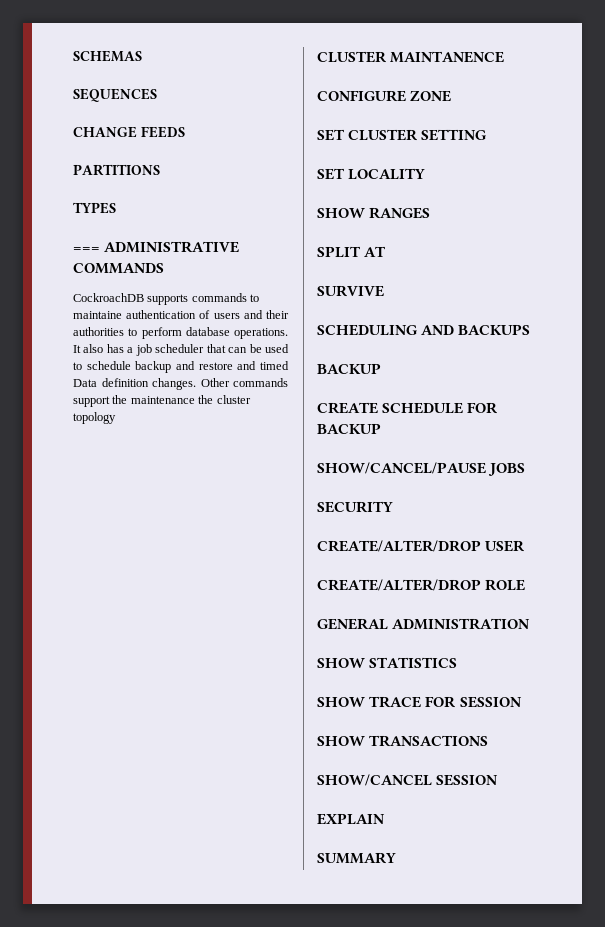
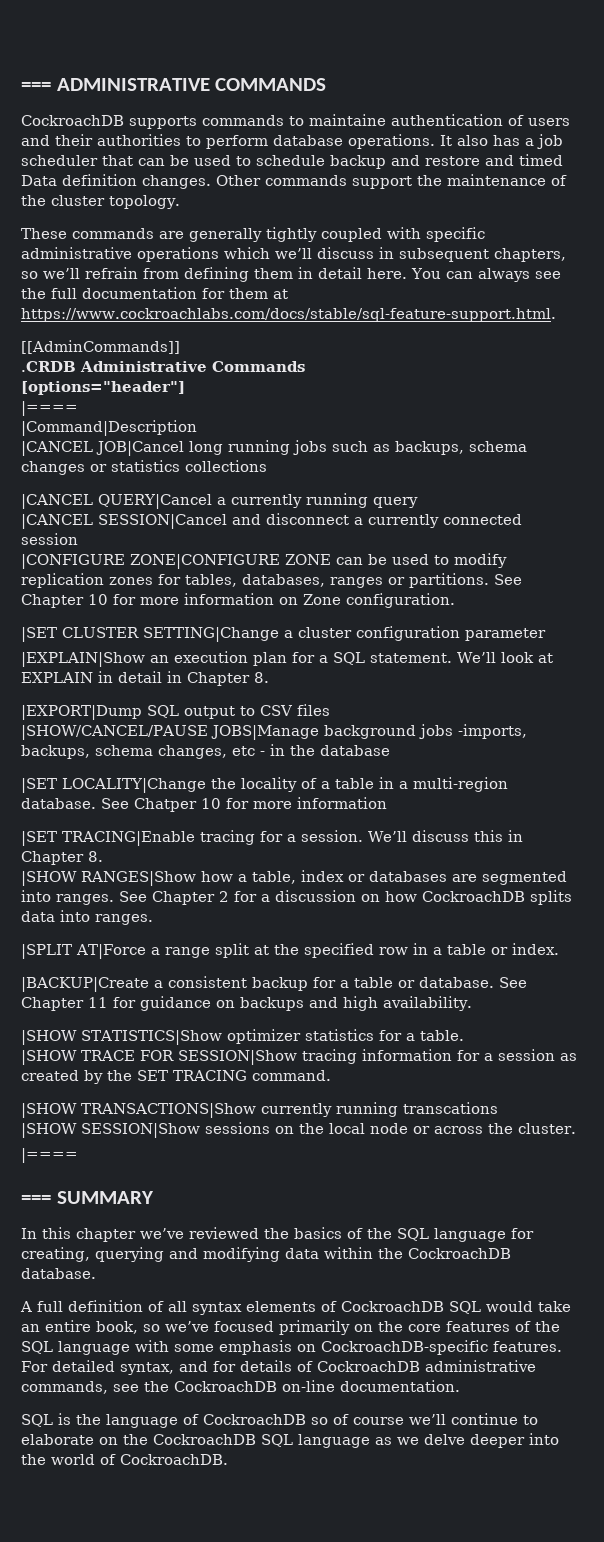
- SCHEMAS
- SEQUENCES
- CHANGE FEEDS
- PARTITIONS
- TYPES
- Other commands support the maintenance the cluster topology
- CLUSTER MAINTANENCE
- CONFIGURE ZONE
- SET CLUSTER SETTING
- SET LOCALITY
- SHOW RANGES
- SPLIT AT
- SURVIVE
- SCHEDULING AND BACKUPS
- BACKUP
- CREATE SCHEDULE FOR BACKUP
- SHOW/CANCEL/PAUSE JOBS
- SECURITY
- CREATE/ALTER/DROP USER
- CREATE/ALTER/DROP ROLE
- GENERAL ADMINISTRATION
- SHOW STATISTICS
- SHOW TRACE FOR SESSION
- SHOW TRANSACTIONS
- SHOW/CANCEL SESSION
- EXPLAIN
- SUMMARY
+ Other commands support the maintenance of the cluster topology.
+ These commands are generally tightly coupled with specific administrative operations which we’ll discuss in subsequent chapters, so we’ll refrain from defining them in detail here. You can always see the full documentation for them at https://www.cockroachlabs.com/docs/stable/sql-feature-support.html.
+ [[AdminCommands]]
+ .CRDB Administrative Commands
+ [options="header"]
+ |====
+ |Command|Description
+ |CANCEL JOB|Cancel long running jobs such as backups, schema changes or statistics collections
+ |CANCEL QUERY|Cancel a currently running query
+ |CANCEL SESSION|Cancel and disconnect a currently connected session
+ |CONFIGURE ZONE|CONFIGURE ZONE can be used to modify replication zones for tables, databases, ranges or partitions. See Chapter 10 for more information on Zone configuration.
+ |SET CLUSTER SETTING|Change a cluster configuration parameter
+ |EXPLAIN|Show an execution plan for a SQL statement. We’ll look at EXPLAIN in detail in Chapter 8.
+ |EXPORT|Dump SQL output to CSV files
+ |SHOW/CANCEL/PAUSE JOBS|Manage background jobs -imports, backups, schema changes, etc - in the database
+ |SET LOCALITY|Change the locality of a table in a multi-region database. See Chatper 10 for more information
+ |SET TRACING|Enable tracing for a session. We’ll discuss this in Chapter 8.
+ |SHOW RANGES|Show how a table, index or databases are segmented into ranges. See Chapter 2 for a discussion on how CockroachDB splits data into ranges.
+ |SPLIT AT|Force a range split at the specified row in a table or index.
+ |BACKUP|Create a consistent backup for a table or database. See Chapter 11 for guidance on backups and high availability.
+ |SHOW STATISTICS|Show optimizer statistics for a table.
+ |SHOW TRACE FOR SESSION|Show tracing information for a session as created by the SET TRACING command.
+ |SHOW TRANSACTIONS|Show currently running transcations
+ |SHOW SESSION|Show sessions on the local node or across the cluster.
+ |====
+ === SUMMARY
+ In this chapter we’ve reviewed the basics of the SQL language for creating, querying and modifying data within the CockroachDB database.
+ A full definition of all syntax elements of CockroachDB SQL would take an entire book, so we’ve focused primarily on the core features of the SQL language with some emphasis on CockroachDB-specific features. For detailed syntax, and for details of CockroachDB administrative commands, see the CockroachDB on-line documentation.
+ SQL is the language of CockroachDB so of course we’ll continue to elaborate on the CockroachDB SQL language as we delve deeper into the world of CockroachDB.

